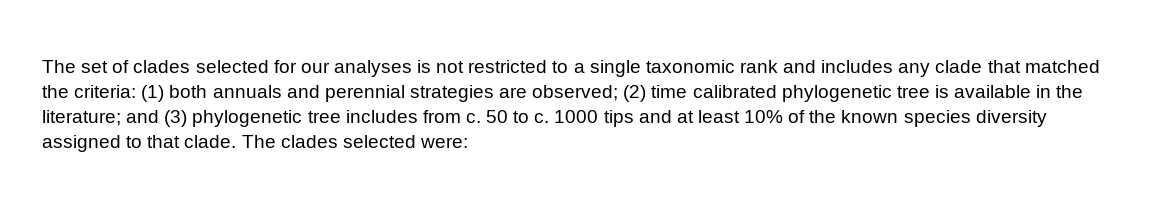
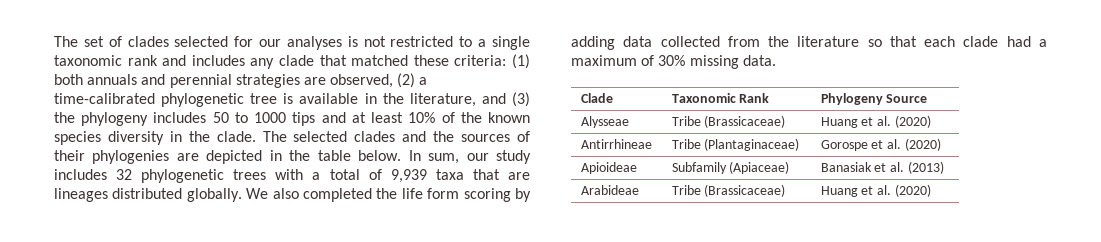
- The set of clades selected for our analyses is not restricted to a single taxonomic rank and includes any clade that matched the criteria: (1) both annuals and perennial strategies are observed; (2) time calibrated phylogenetic tree is available in the literature; and (3) phylogenetic tree includes from c. 50 to c. 1000 tips and at least 10% of the known species diversity assigned to that clade. The clades selected were:
+ The set of clades selected for our analyses is not restricted to a single taxonomic rank and includes any clade that matched these criteria: (1) both annuals and perennial strategies are observed, (2) a time-calibrated phylogenetic tree is available in the literature, and (3) the phylogeny includes 50 to 1000 tips and at least 10% of the known species diversity in the clade. The selected clades and the sources of their phylogenies are depicted in the table below. In sum, our study includes 32 phylogenetic trees with a total of 9,939 taxa that are lineages distributed globally. We also completed the life form scoring by adding data collected from the literature so that each clade had a maximum of 30% missing data.
+ Clade | Taxonomic Rank | Phylogeny Source
+ Alysseae | Tribe (Brassicaceae) | Huang et al. (2020)
+ Antirrhineae | Tribe (Plantaginaceae) | Gorospe et al. (2020)
+ Apioideae | Subfamily (Apiaceae) | Banasiak et al. (2013)
+ Arabideae | Tribe (Brassicaceae) | Huang et al. (2020)

